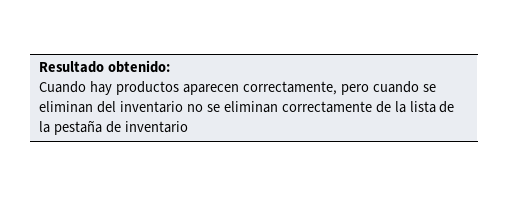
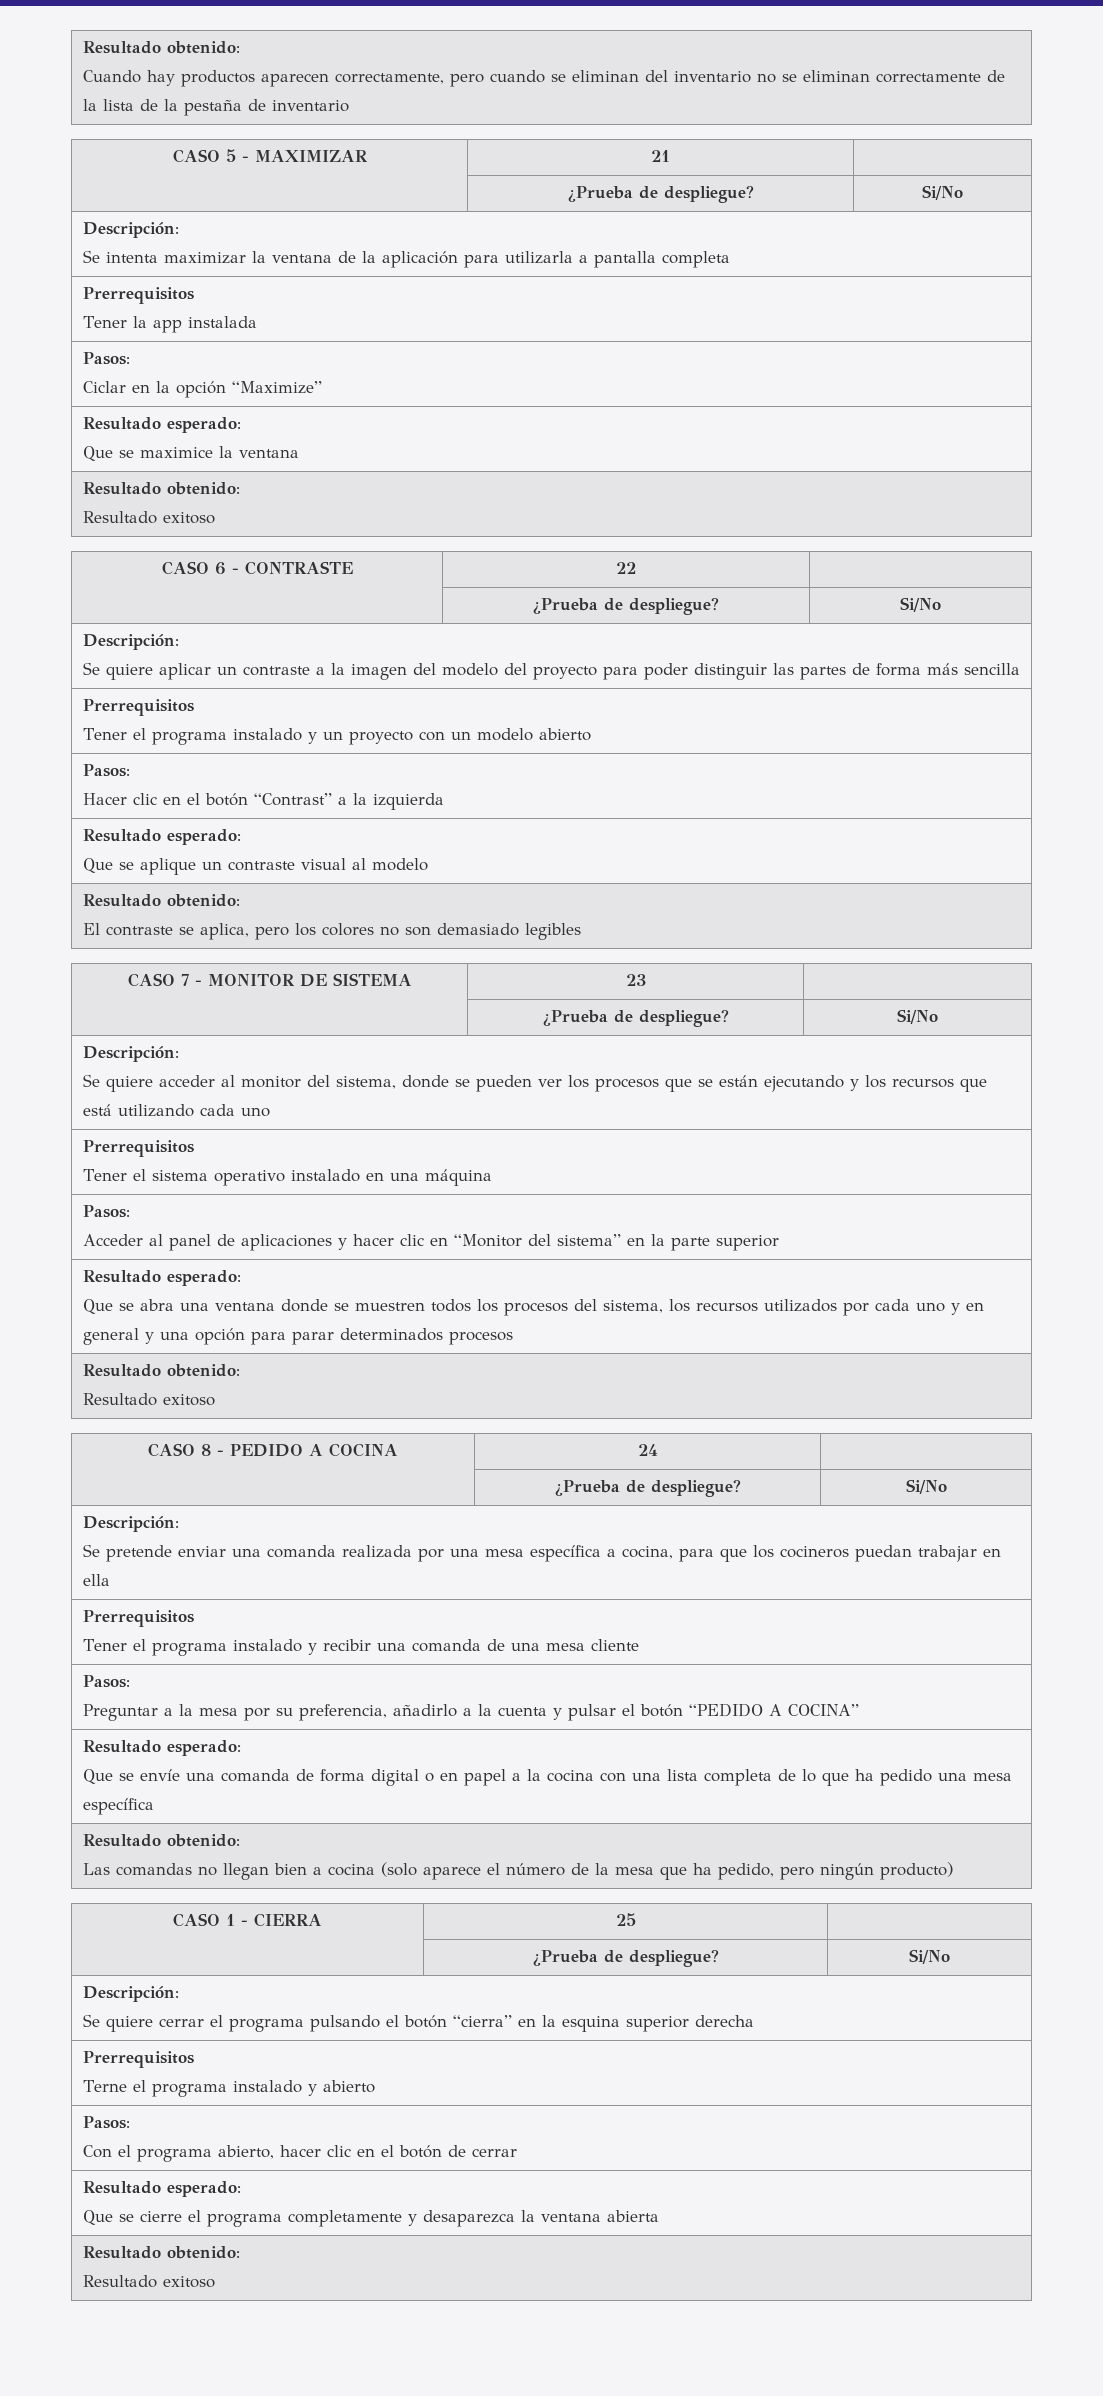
+ CASO 5 - MAXIMIZAR | 21 |
+ | ¿Prueba de despliegue? | Si/No
+ Descripción:
+ Se intenta maximizar la ventana de la aplicación para utilizarla a pantalla completa
+ Prerrequisitos
+ Tener la app instalada
+ Pasos:
+ Ciclar en la opción “Maximize”
+ Resultado esperado:
+ Que se maximice la ventana
+ Resultado obtenido:
+ Resultado exitoso
+ CASO 6 - CONTRASTE | 22 |
+ | ¿Prueba de despliegue? | Si/No
+ Descripción:
+ Se quiere aplicar un contraste a la imagen del modelo del proyecto para poder distinguir las partes de forma más sencilla
+ Prerrequisitos
+ Tener el programa instalado y un proyecto con un modelo abierto
+ Pasos:
+ Hacer clic en el botón “Contrast” a la izquierda
+ Resultado esperado:
+ Que se aplique un contraste visual al modelo
+ Resultado obtenido:
+ El contraste se aplica, pero los colores no son demasiado legibles
+ CASO 7 - MONITOR DE SISTEMA | 23 |
+ | ¿Prueba de despliegue? | Si/No
+ Descripción:
+ Se quiere acceder al monitor del sistema, donde se pueden ver los procesos que se están ejecutando y los recursos que está utilizando cada uno
+ Prerrequisitos
+ Tener el sistema operativo instalado en una máquina
+ Pasos:
+ Acceder al panel de aplicaciones y hacer clic en “Monitor del sistema” en la parte superior
+ Resultado esperado:
+ Que se abra una ventana donde se muestren todos los procesos del sistema, los recursos utilizados por cada uno y en general y una opción para parar determinados procesos
+ Resultado obtenido:
+ Resultado exitoso
+ CASO 8 - PEDIDO A COCINA | 24 |
+ | ¿Prueba de despliegue? | Si/No
+ Descripción:
+ Se pretende enviar una comanda realizada por una mesa específica a cocina, para que los cocineros puedan trabajar en ella
+ Prerrequisitos
+ Tener el programa instalado y recibir una comanda de una mesa cliente
+ Pasos:
+ Preguntar a la mesa por su preferencia, añadirlo a la cuenta y pulsar el botón “PEDIDO A COCINA”
+ Resultado esperado:
+ Que se envíe una comanda de forma digital o en papel a la cocina con una lista completa de lo que ha pedido una mesa específica
+ Resultado obtenido:
+ Las comandas no llegan bien a cocina (solo aparece el número de la mesa que ha pedido, pero ningún producto)
+ CASO 1 - CIERRA | 25 |
+ | ¿Prueba de despliegue? | Si/No
+ Descripción:
+ Se quiere cerrar el programa pulsando el botón “cierra” en la esquina superior derecha
+ Prerrequisitos
+ Terne el programa instalado y abierto
+ Pasos:
+ Con el programa abierto, hacer clic en el botón de cerrar
+ Resultado esperado:
+ Que se cierre el programa completamente y desaparezca la ventana abierta
+ Resultado obtenido:
+ Resultado exitoso

